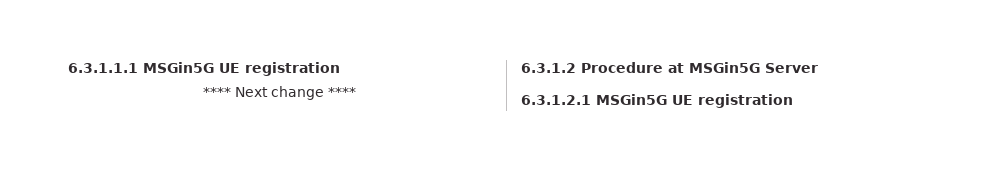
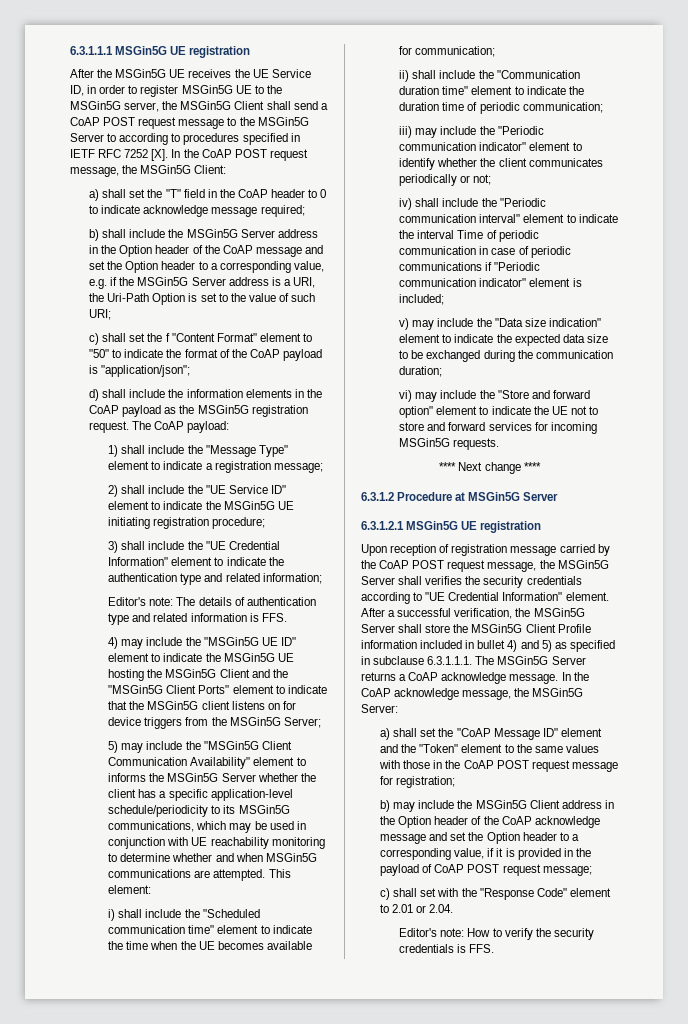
+ After the MSGin5G UE receives the UE Service ID, in order to register MSGin5G UE to the MSGin5G server, the MSGin5G Client shall send a CoAP POST request message to the MSGin5G Server to according to procedures specified in IETF RFC 7252 [X]. In the CoAP POST request message, the MSGin5G Client:
+ a) shall set the "T" field in the CoAP header to 0 to indicate acknowledge message required;
+ b) shall include the MSGin5G Server address in the Option header of the CoAP message and set the Option header to a corresponding value, e.g. if the MSGin5G Server address is a URI, the Uri-Path Option is set to the value of such URI;
+ c) shall set the f "Content Format" element to "50" to indicate the format of the CoAP payload is "application/json";
+ d) shall include the information elements in the CoAP payload as the MSGin5G registration request. The CoAP payload:
+ 1) shall include the "Message Type" element to indicate a registration message;
+ 2) shall include the "UE Service ID" element to indicate the MSGin5G UE initiating registration procedure;
+ 3) shall include the "UE Credential Information" element to indicate the authentication type and related information;
+ Editor's note: The details of authentication type and related information is FFS.
+ 4) may include the "MSGin5G UE ID" element to indicate the MSGin5G UE hosting the MSGin5G Client and the "MSGin5G Client Ports" element to indicate that the MSGin5G client listens on for device triggers from the MSGin5G Server;
+ 5) may include the "MSGin5G Client Communication Availability" element to informs the MSGin5G Server whether the client has a specific application-level schedule/periodicity to its MSGin5G communications, which may be used in conjunction with UE reachability monitoring to determine whether and when MSGin5G communications are attempted. This element:
+ i) shall include the "Scheduled communication time" element to indicate the time when the UE becomes available for communication;
+ ii) shall include the "Communication duration time" element to indicate the duration time of periodic communication;
+ iii) may include the "Periodic communication indicator" element to identify whether the client communicates periodically or not;
+ iv) shall include the "Periodic communication interval" element to indicate the interval Time of periodic communication in case of periodic communications if "Periodic communication indicator" element is included;
+ v) may include the "Data size indication" element to indicate the expected data size to be exchanged during the communication duration;
+ vi) may include the "Store and forward option" element to indicate the UE not to store and forward services for incoming MSGin5G requests.
+ Upon reception of registration message carried by the CoAP POST request message, the MSGin5G Server shall verifies the security credentials according to "UE Credential Information" element. After a successful verification, the MSGin5G Server shall store the MSGin5G Client Profile information included in bullet 4) and 5) as specified in subclause 6.3.1.1.1. The MSGin5G Server returns a CoAP acknowledge message. In the CoAP acknowledge message, the MSGin5G Server:
+ a) shall set the "CoAP Message ID" element and the "Token" element to the same values with those in the CoAP POST request message for registration;
+ b) may include the MSGin5G Client address in the Option header of the CoAP acknowledge message and set the Option header to a corresponding value, if it is provided in the payload of CoAP POST request message;
+ c) shall set with the "Response Code" element to 2.01 or 2.04.
+ Editor's note: How to verify the security credentials is FFS.

